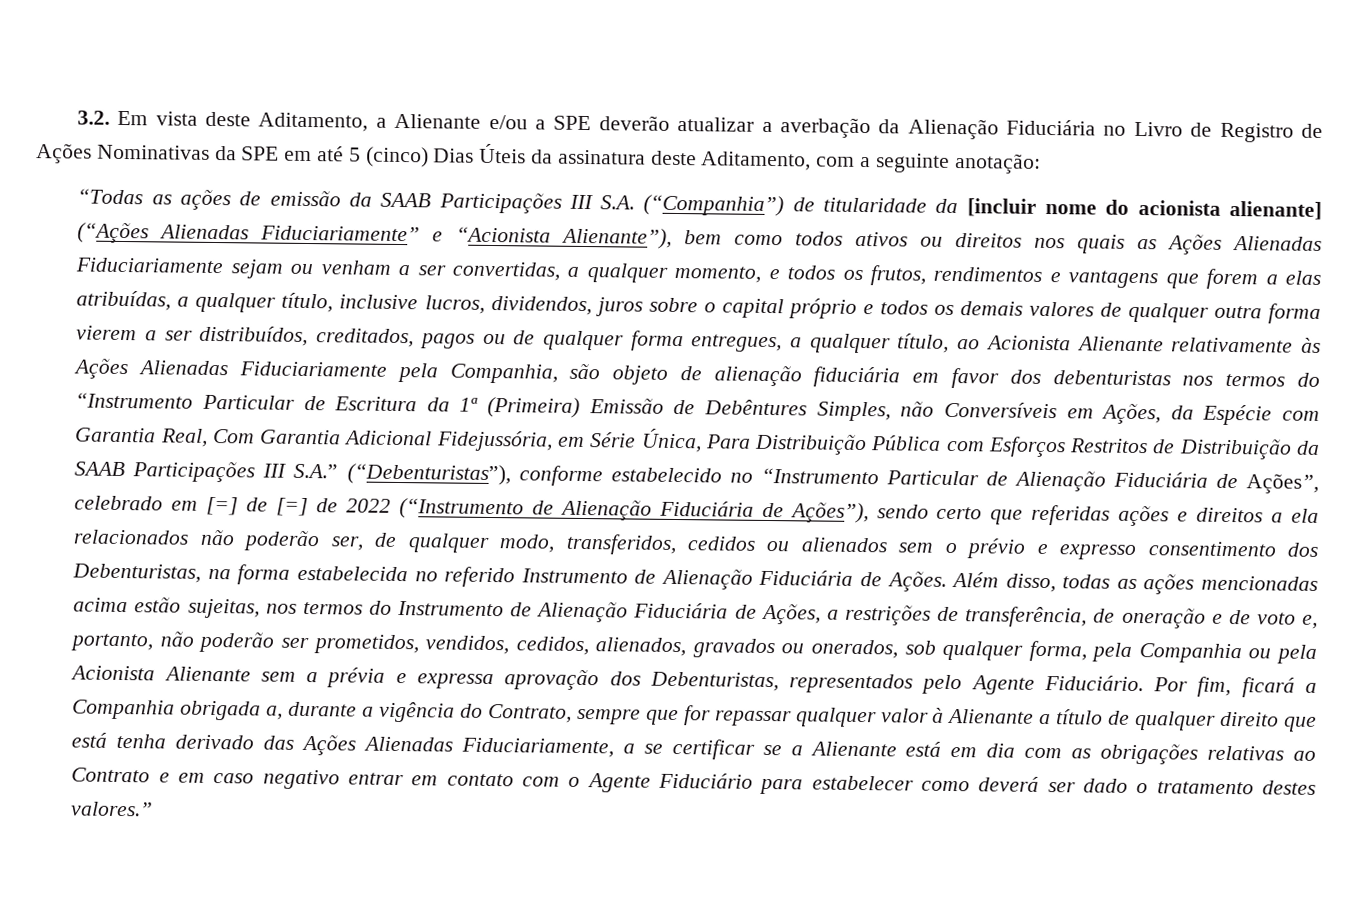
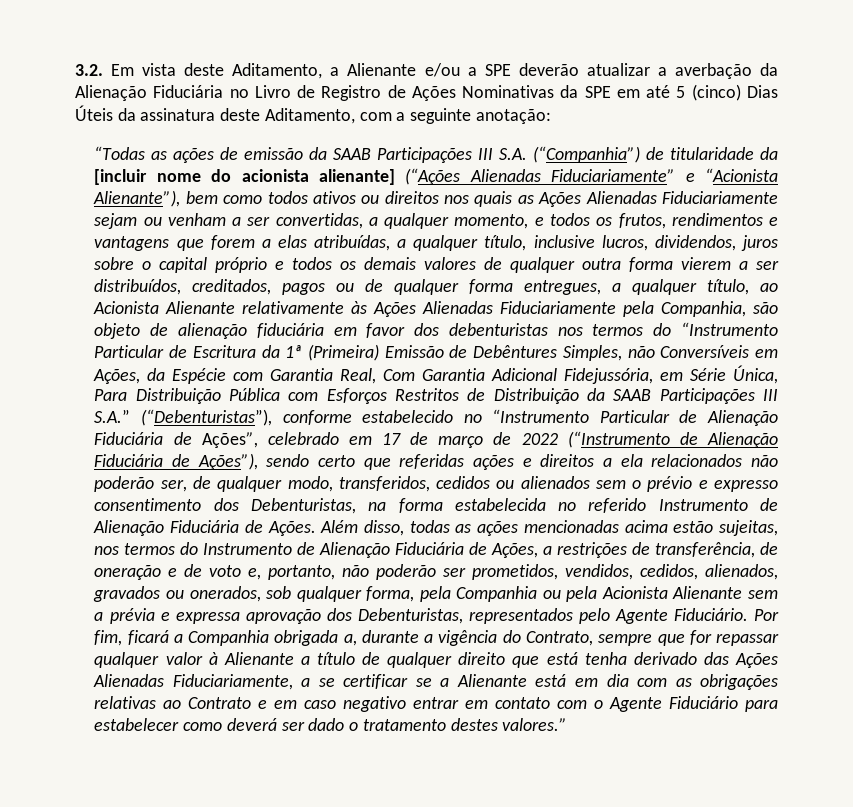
- “Todas as ações de emissão da SAAB Participações III S.A. (“Companhia”) de titularidade da [incluir nome do acionista alienante] (“Ações Alienadas Fiduciariamente” e “Acionista Alienante”), bem como todos ativos ou direitos nos quais as Ações Alienadas Fiduciariamente sejam ou venham a ser convertidas, a qualquer momento, e todos os frutos, rendimentos e vantagens que forem a elas atribuídas, a qualquer título, inclusive lucros, dividendos, juros sobre o capital próprio e todos os demais valores de qualquer outra forma vierem a ser distribuídos, creditados, pagos ou de qualquer forma entregues, a qualquer título, ao Acionista Alienante relativamente às Ações Alienadas Fiduciariamente pela Companhia, são objeto de alienação fiduciária em favor dos debenturistas nos termos do “Instrumento Particular de Escritura da 1ª (Primeira) Emissão de Debêntures Simples, não Conversíveis em Ações, da Espécie com Garantia Real, Com Garantia Adicional Fidejussória, em Série Única, Para Distribuição Pública com Esforços Restritos de Distribuição da SAAB Participações III S.A.” (“Debenturistas”), conforme estabelecido no “Instrumento Particular de Alienação Fiduciária de Ações”, celebrado em [=] de [=] de 2022 (“Instrumento de Alienação Fiduciária de Ações”), sendo certo que referidas ações e direitos a ela relacionados não poderão ser, de qualquer modo, transferidos, cedidos ou alienados sem o prévio e expresso consentimento dos Debenturistas, na forma estabelecida no referido Instrumento de Alienação Fiduciária de Ações.
+ “Todas as ações de emissão da SAAB Participações III S.A. (“Companhia”) de titularidade da [incluir nome do acionista alienante] (“Ações Alienadas Fiduciariamente” e “Acionista Alienante”), bem como todos ativos ou direitos nos quais as Ações Alienadas Fiduciariamente sejam ou venham a ser convertidas, a qualquer momento, e todos os frutos, rendimentos e vantagens que forem a elas atribuídas, a qualquer título, inclusive lucros, dividendos, juros sobre o capital próprio e todos os demais valores de qualquer outra forma vierem a ser distribuídos, creditados, pagos ou de qualquer forma entregues, a qualquer título, ao Acionista Alienante relativamente às Ações Alienadas Fiduciariamente pela Companhia, são objeto de alienação fiduciária em favor dos debenturistas nos termos do “Instrumento Particular de Escritura da 1ª (Primeira) Emissão de Debêntures Simples, não Conversíveis em Ações, da Espécie com Garantia Real, Com Garantia Adicional Fidejussória, em Série Única, Para Distribuição Pública com Esforços Restritos de Distribuição da SAAB Participações III S.A.” (“Debenturistas”), conforme estabelecido no “Instrumento Particular de Alienação Fiduciária de Ações”, celebrado em 17 de março de 2022 (“Instrumento de Alienação Fiduciária de Ações”), sendo certo que referidas ações e direitos a ela relacionados não poderão ser, de qualquer modo, transferidos, cedidos ou alienados sem o prévio e expresso consentimento dos Debenturistas, na forma estabelecida no referido Instrumento de Alienação Fiduciária de Ações.

